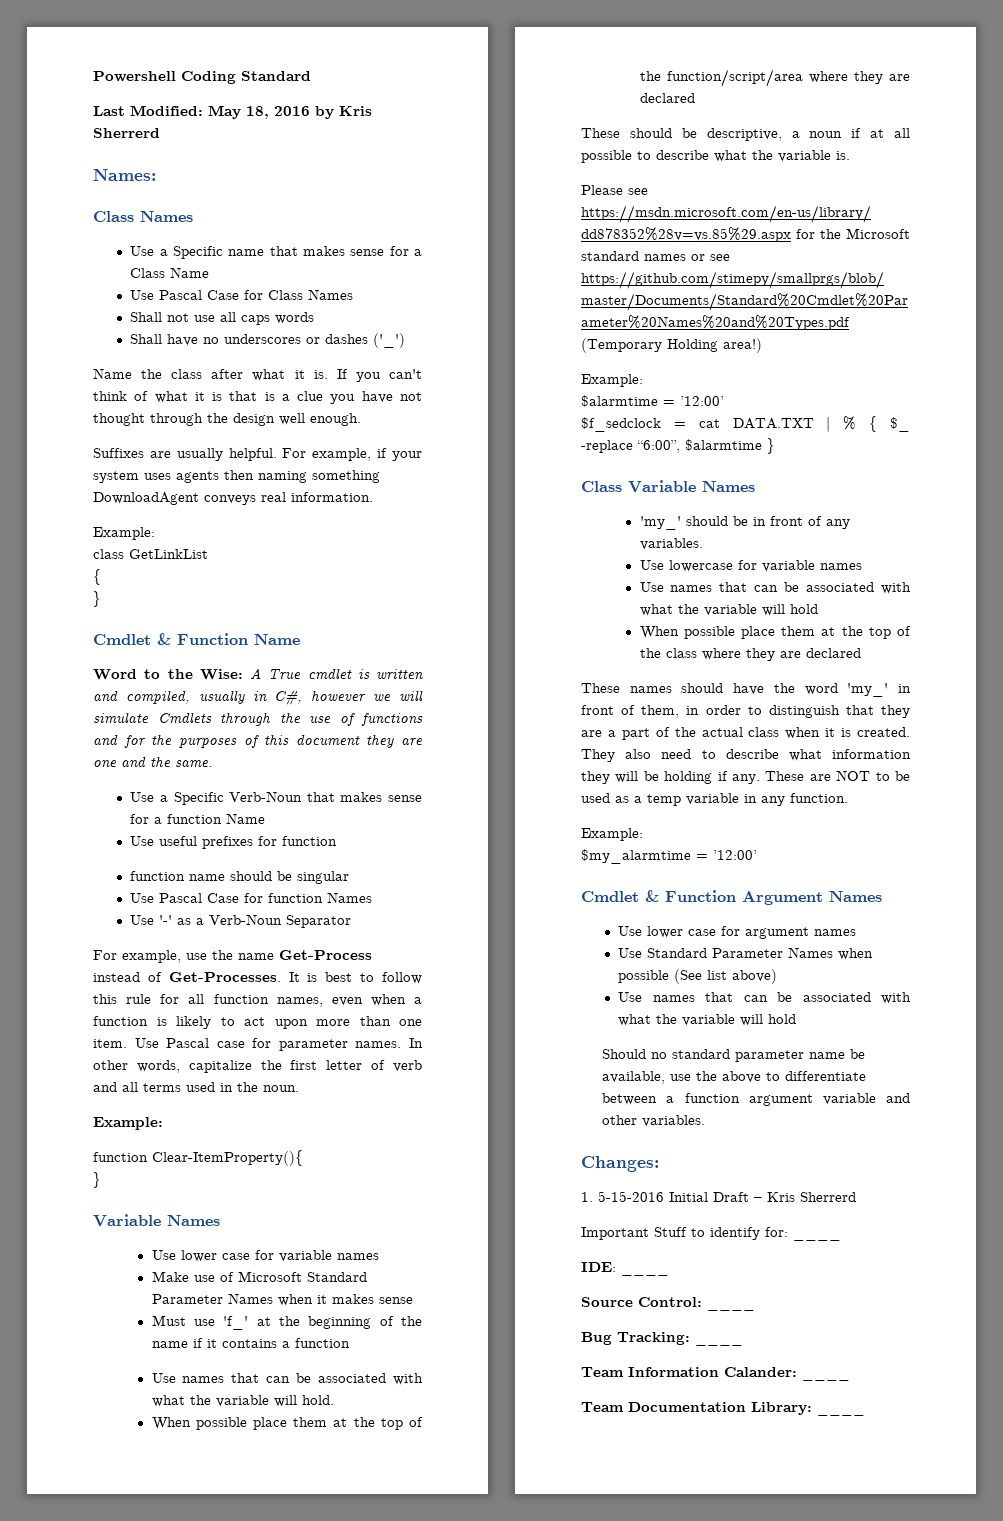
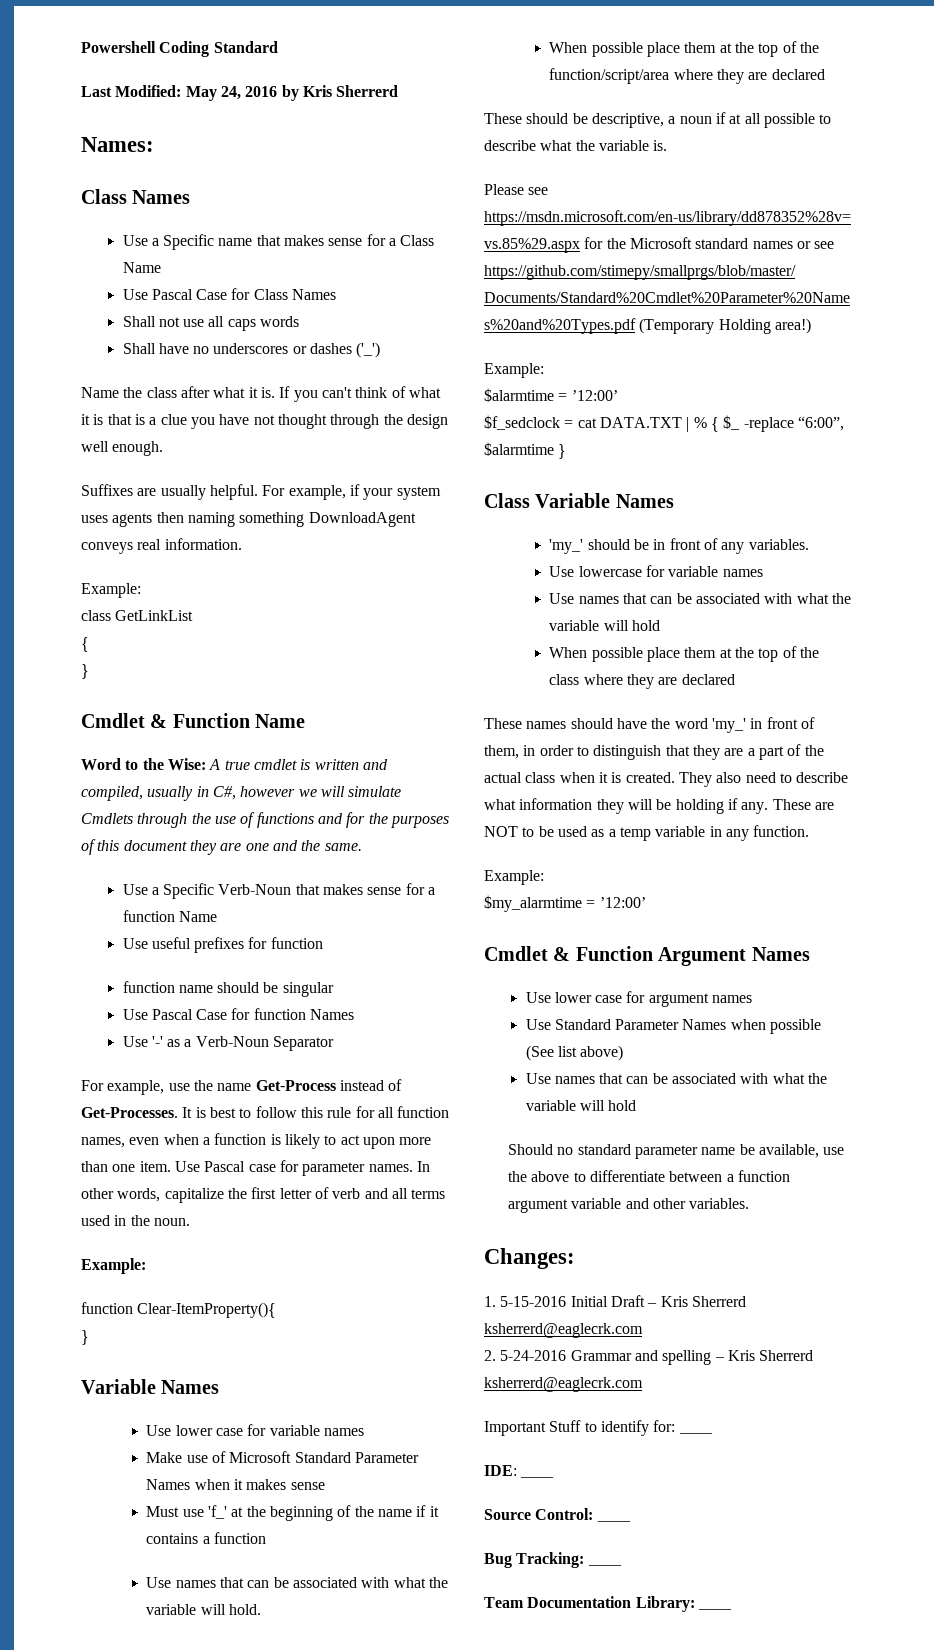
- Last Modified: May 18, 2016 by Kris Sherrerd
+ Last Modified: May 24, 2016 by Kris Sherrerd
- Word to the Wise: A True cmdlet is written and compiled, usually in C#, however we will simulate Cmdlets through the use of functions and for the purposes of this document they are one and the same.
+ Word to the Wise: A true cmdlet is written and compiled, usually in C#, however we will simulate Cmdlets through the use of functions and for the purposes of this document they are one and the same.
- 1. 5-15-2016 Initial Draft – Kris Sherrerd
+ 1. 5-15-2016 Initial Draft – Kris Sherrerd ksherrerd@eaglecrk.com
+ 2. 5-24-2016 Grammar and spelling – Kris Sherrerd ksherrerd@eaglecrk.com
- Team Information Calander: ____

